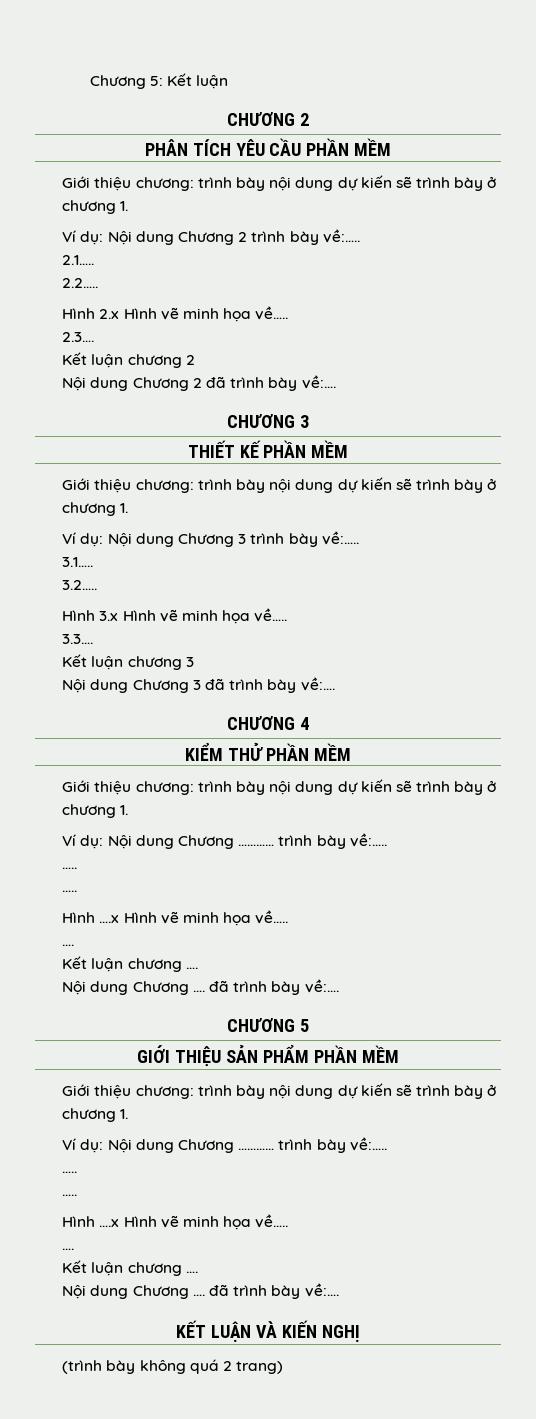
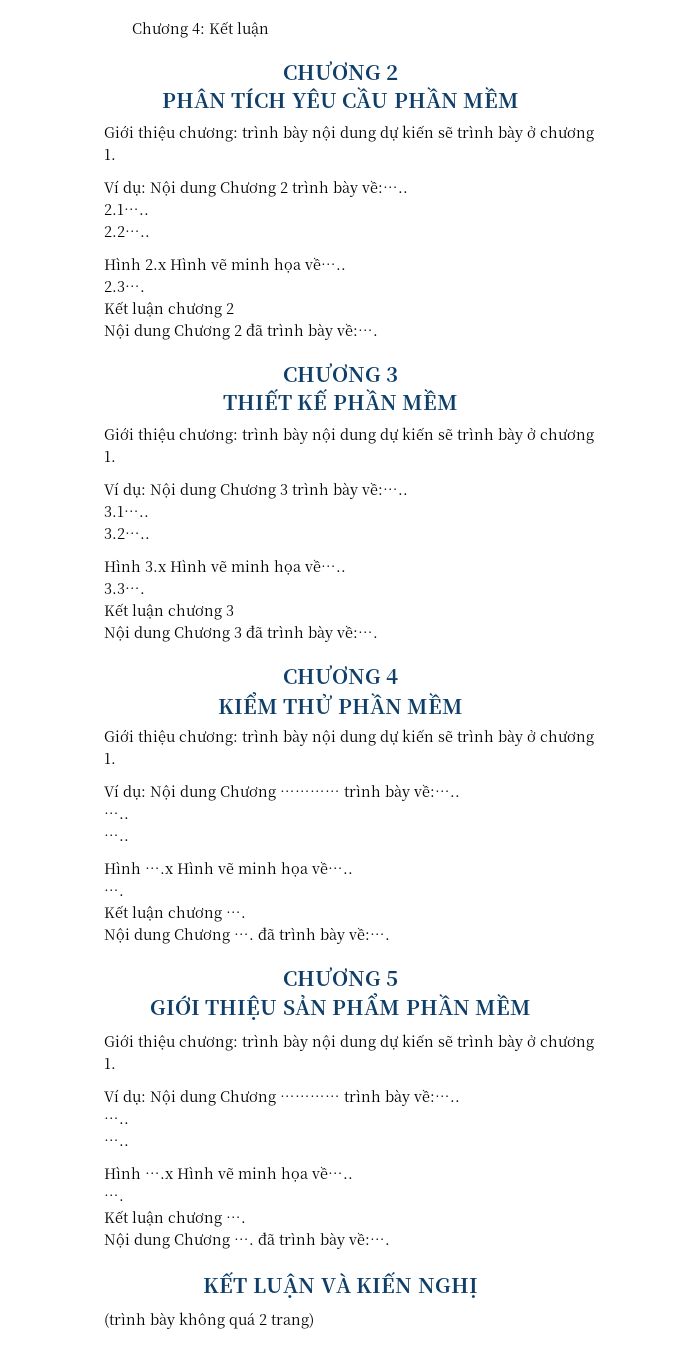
- Chương 5: Kết luận
+ Chương 4: Kết luận

